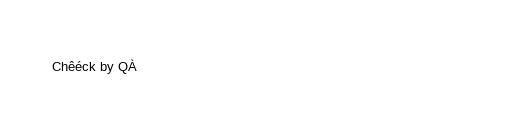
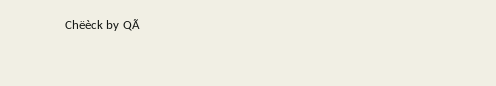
- Chêéck by QÀ
+ Chëèck by QÃ

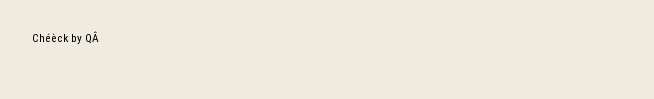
- Chëèck by QÃ
+ Chéèck by QÂ

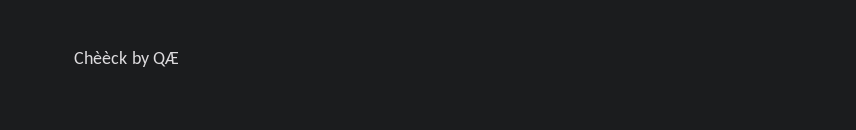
- Chéèck by QÂ
+ Chèèck by QÆ

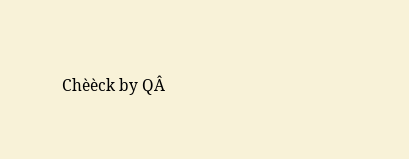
- Chèèck by QÆ
+ Chèèck by QÂ

